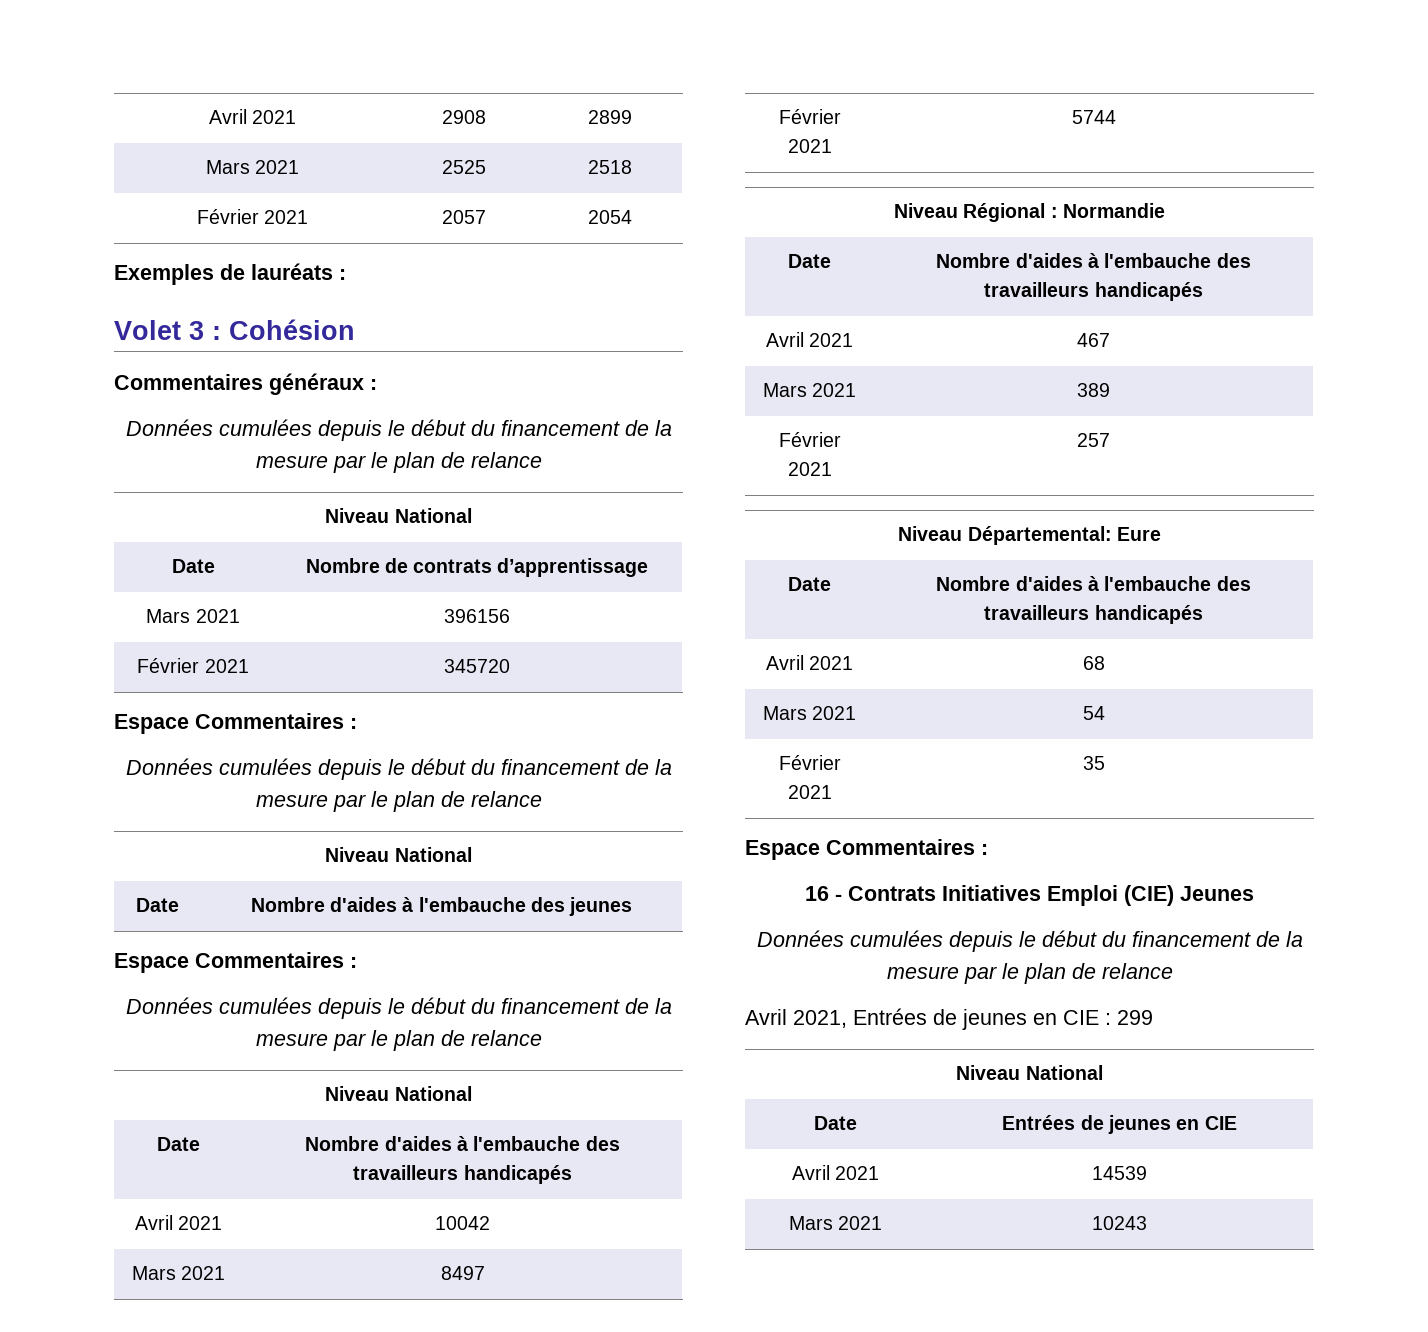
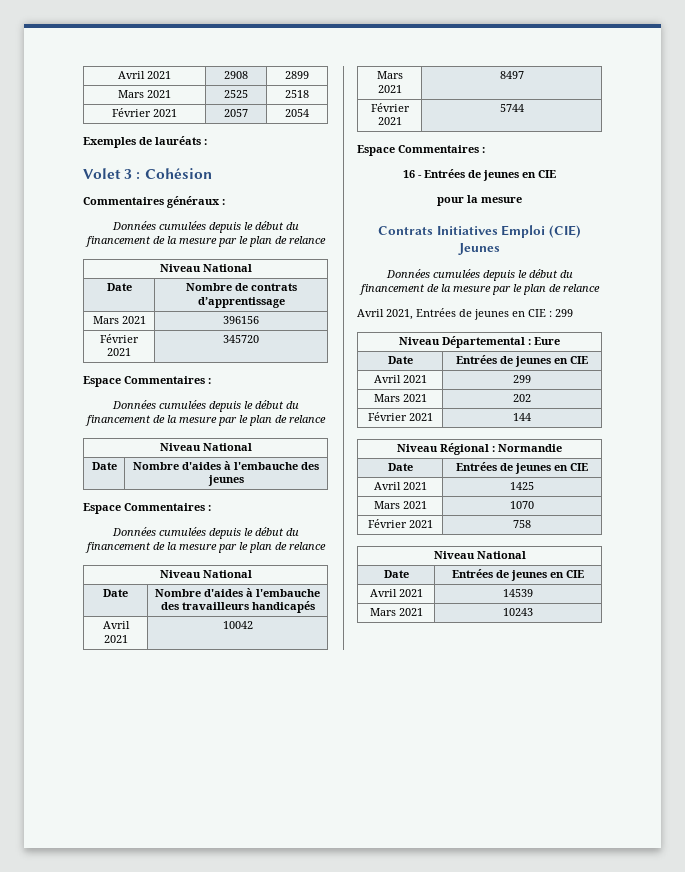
- Niveau Régional : Normandie
- Date | Nombre d'aides à l'embauche des travailleurs handicapés
- Avril 2021 | 467
- Mars 2021 | 389
- Février 2021 | 257
- Niveau Départemental: Eure
- Date | Nombre d'aides à l'embauche des travailleurs handicapés
- Avril 2021 | 68
- Mars 2021 | 54
- Février 2021 | 35
- 16 - Contrats Initiatives Emploi (CIE) Jeunes
+ 16 - Entrées de jeunes en CIE
+ pour la mesure
+ Contrats Initiatives Emploi (CIE) Jeunes
+ Niveau Départemental : Eure
+ Date | Entrées de jeunes en CIE
+ Avril 2021 | 299
+ Mars 2021 | 202
+ Février 2021 | 144
+ Niveau Régional : Normandie
+ Date | Entrées de jeunes en CIE
+ Avril 2021 | 1425
+ Mars 2021 | 1070
+ Février 2021 | 758

